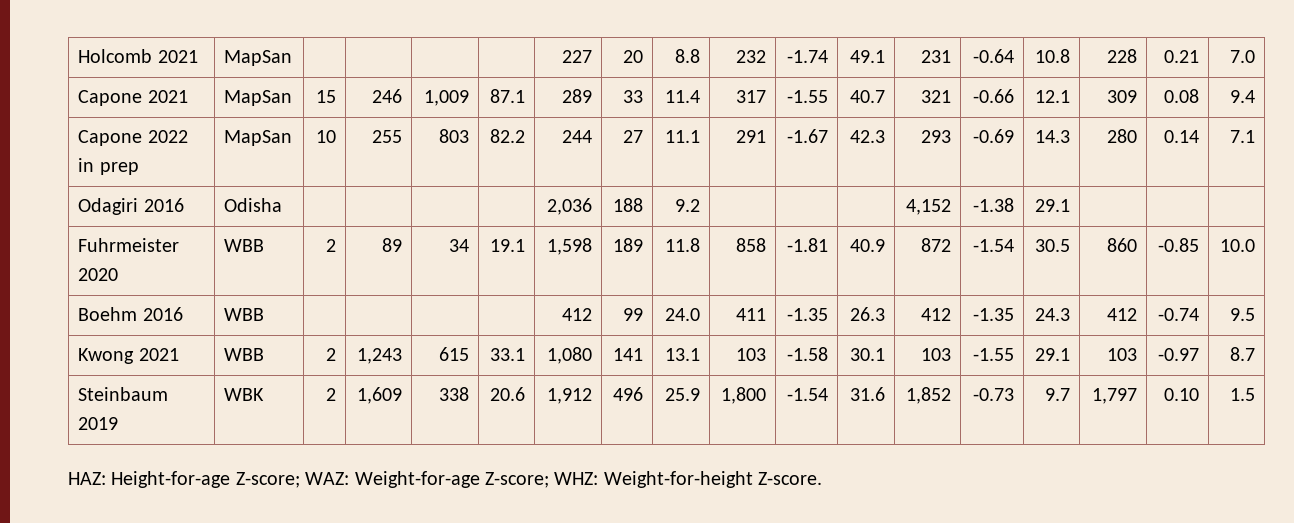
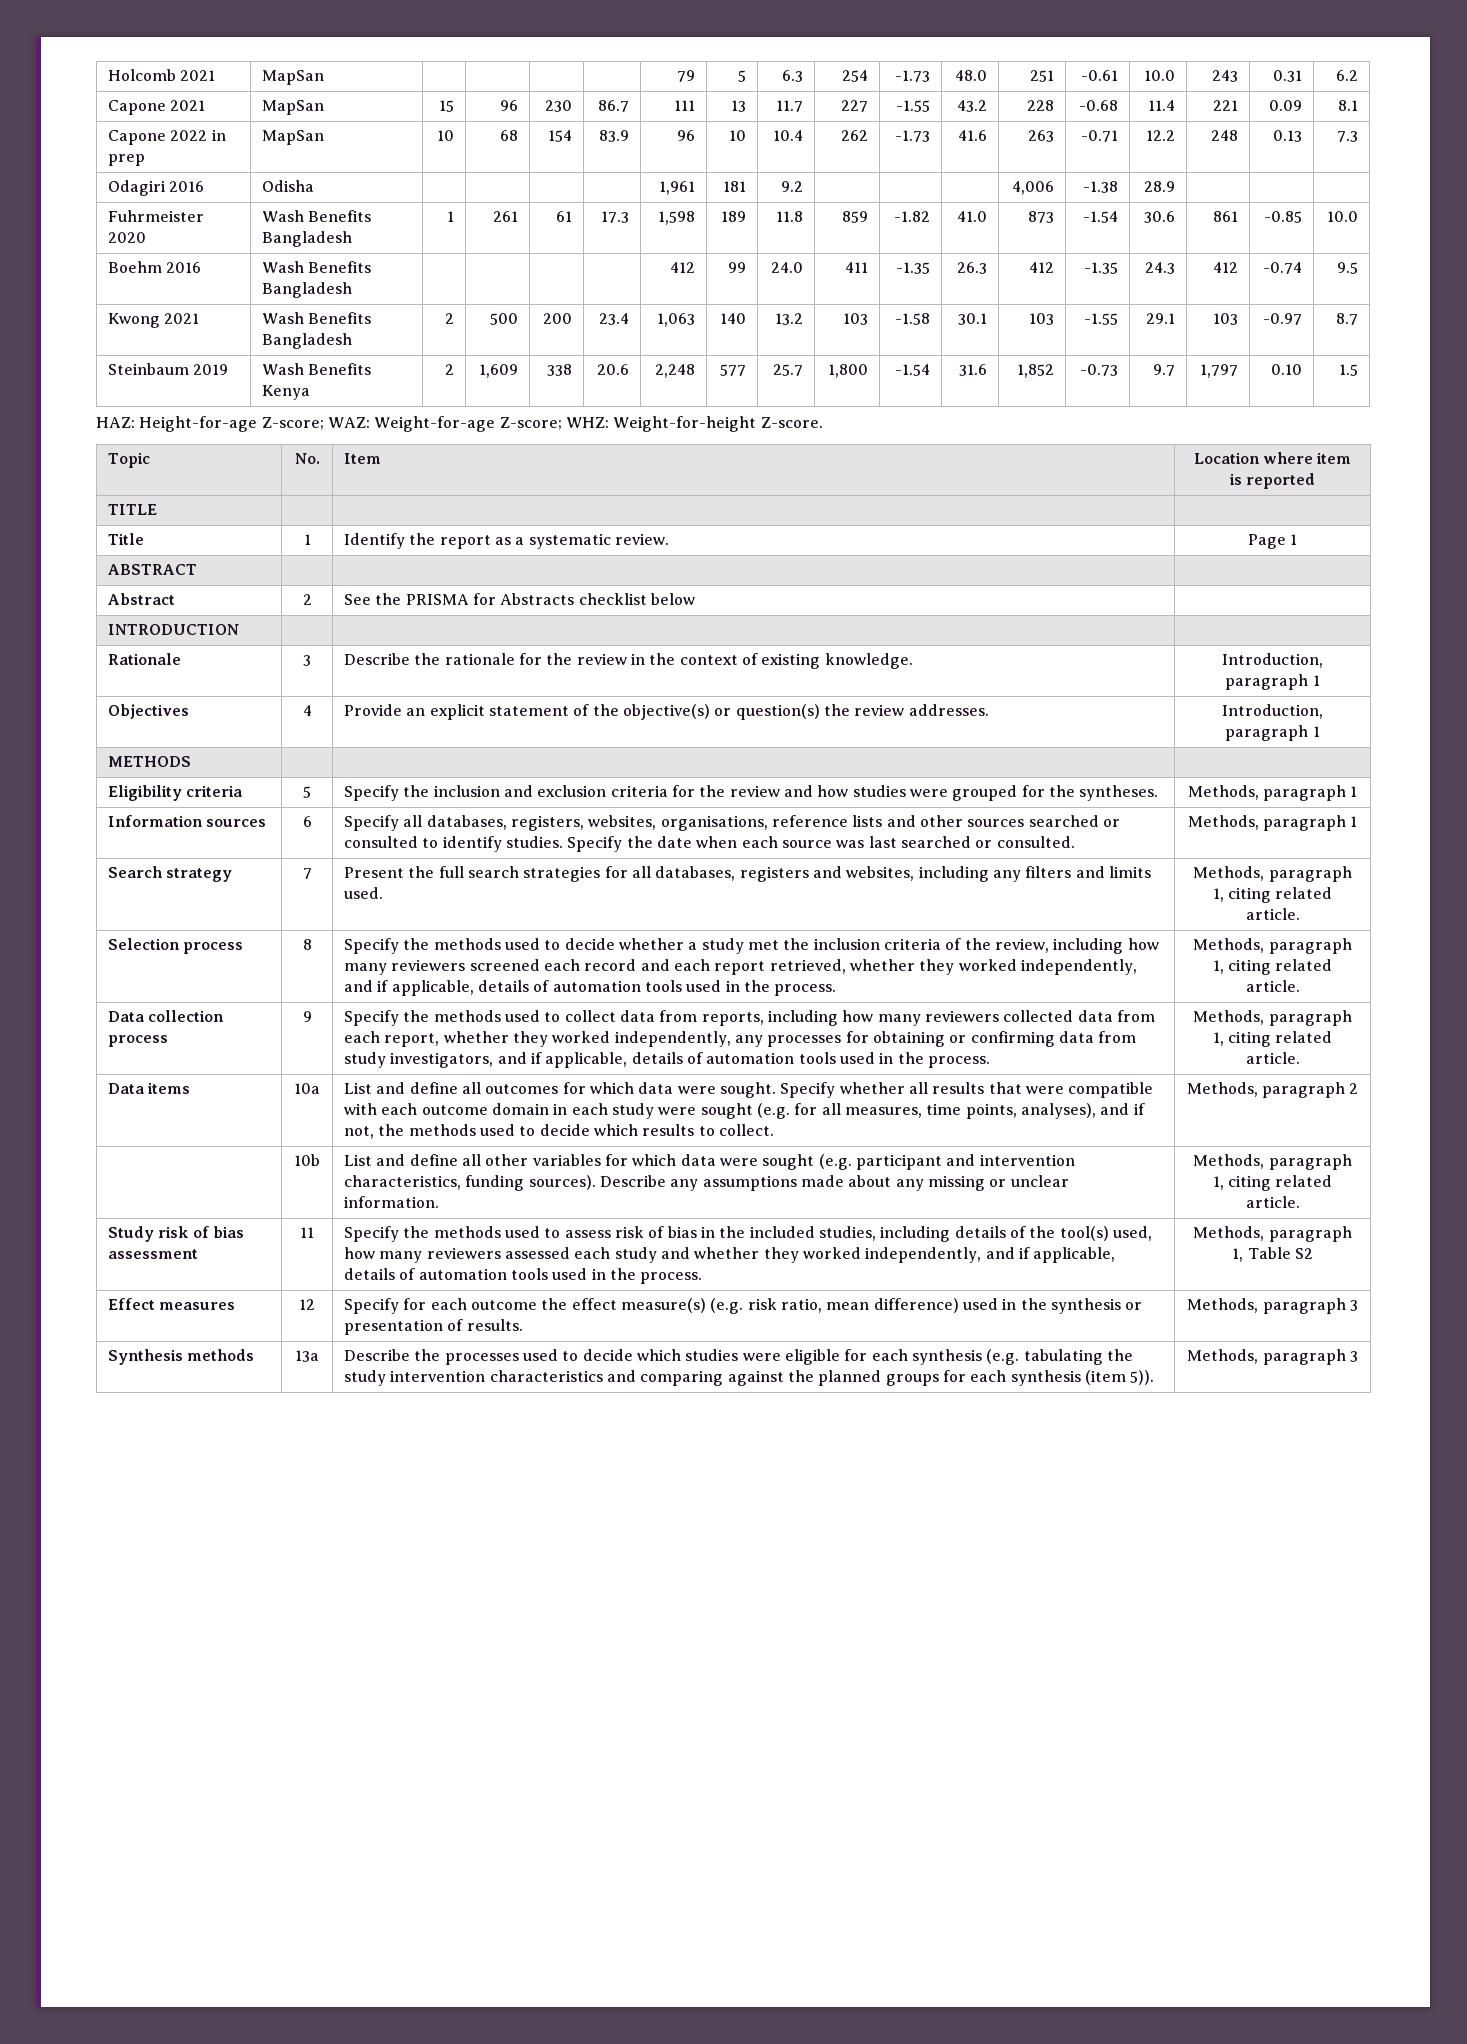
- Holcomb 2021 | MapSan | | | | | 227 | 20 | 8.8 | 232 | -1.74 | 49.1 | 231 | -0.64 | 10.8 | 228 | 0.21 | 7.0
- Capone 2021 | MapSan | 15 | 246 | 1,009 | 87.1 | 289 | 33 | 11.4 | 317 | -1.55 | 40.7 | 321 | -0.66 | 12.1 | 309 | 0.08 | 9.4
+ Holcomb 2021 | MapSan | | | | | 79 | 5 | 6.3 | 254 | -1.73 | 48.0 | 251 | -0.61 | 10.0 | 243 | 0.31 | 6.2
+ Capone 2021 | MapSan | 15 | 96 | 230 | 86.7 | 111 | 13 | 11.7 | 227 | -1.55 | 43.2 | 228 | -0.68 | 11.4 | 221 | 0.09 | 8.1
- Capone 2022 in prep | MapSan | 10 | 255 | 803 | 82.2 | 244 | 27 | 11.1 | 291 | -1.67 | 42.3 | 293 | -0.69 | 14.3 | 280 | 0.14 | 7.1
+ Capone 2022 in prep | MapSan | 10 | 68 | 154 | 83.9 | 96 | 10 | 10.4 | 262 | -1.73 | 41.6 | 263 | -0.71 | 12.2 | 248 | 0.13 | 7.3
- Odagiri 2016 | Odisha | | | | | 2,036 | 188 | 9.2 | | | | 4,152 | -1.38 | 29.1 | | |
+ Odagiri 2016 | Odisha | | | | | 1,961 | 181 | 9.2 | | | | 4,006 | -1.38 | 28.9 | | |
- Fuhrmeister 2020 | WBB | 2 | 89 | 34 | 19.1 | 1,598 | 189 | 11.8 | 858 | -1.81 | 40.9 | 872 | -1.54 | 30.5 | 860 | -0.85 | 10.0
+ Fuhrmeister 2020 | Wash Benefits Bangladesh | 1 | 261 | 61 | 17.3 | 1,598 | 189 | 11.8 | 859 | -1.82 | 41.0 | 873 | -1.54 | 30.6 | 861 | -0.85 | 10.0
- Boehm 2016 | WBB | | | | | 412 | 99 | 24.0 | 411 | -1.35 | 26.3 | 412 | -1.35 | 24.3 | 412 | -0.74 | 9.5
+ Boehm 2016 | Wash Benefits Bangladesh | | | | | 412 | 99 | 24.0 | 411 | -1.35 | 26.3 | 412 | -1.35 | 24.3 | 412 | -0.74 | 9.5
- Kwong 2021 | WBB | 2 | 1,243 | 615 | 33.1 | 1,080 | 141 | 13.1 | 103 | -1.58 | 30.1 | 103 | -1.55 | 29.1 | 103 | -0.97 | 8.7
+ Kwong 2021 | Wash Benefits Bangladesh | 2 | 500 | 200 | 23.4 | 1,063 | 140 | 13.2 | 103 | -1.58 | 30.1 | 103 | -1.55 | 29.1 | 103 | -0.97 | 8.7
- Steinbaum 2019 | WBK | 2 | 1,609 | 338 | 20.6 | 1,912 | 496 | 25.9 | 1,800 | -1.54 | 31.6 | 1,852 | -0.73 | 9.7 | 1,797 | 0.10 | 1.5
+ Steinbaum 2019 | Wash Benefits Kenya | 2 | 1,609 | 338 | 20.6 | 2,248 | 577 | 25.7 | 1,800 | -1.54 | 31.6 | 1,852 | -0.73 | 9.7 | 1,797 | 0.10 | 1.5
+ Topic | No. | Item | Location where item is reported
+ TITLE | | |
+ Title | 1 | Identify the report as a systematic review. | Page 1
+ ABSTRACT | | |
+ Abstract | 2 | See the PRISMA for Abstracts checklist below |
+ INTRODUCTION | | |
+ Rationale | 3 | Describe the rationale for the review in the context of existing knowledge. | Introduction, paragraph 1
+ Objectives | 4 | Provide an explicit statement of the objective(s) or question(s) the review addresses. | Introduction, paragraph 1
+ METHODS | | |
+ Eligibility criteria | 5 | Specify the inclusion and exclusion criteria for the review and how studies were grouped for the syntheses. | Methods, paragraph 1
+ Information sources | 6 | Specify all databases, registers, websites, organisations, reference lists and other sources searched or consulted to identify studies. Specify the date when each source was last searched or consulted. | Methods, paragraph 1
+ Search strategy | 7 | Present the full search strategies for all databases, registers and websites, including any filters and limits used. | Methods, paragraph 1, citing related article.
+ Selection process | 8 | Specify the methods used to decide whether a study met the inclusion criteria of the review, including how many reviewers screened each record and each report retrieved, whether they worked independently, and if applicable, details of automation tools used in the process. | Methods, paragraph 1, citing related article.
+ Data collection process | 9 | Specify the methods used to collect data from reports, including how many reviewers collected data from each report, whether they worked independently, any processes for obtaining or confirming data from study investigators, and if applicable, details of automation tools used in the process. | Methods, paragraph 1, citing related article.
+ Data items | 10a | List and define all outcomes for which data were sought. Specify whether all results that were compatible with each outcome domain in each study were sought (e.g. for all measures, time points, analyses), and if not, the methods used to decide which results to collect. | Methods, paragraph 2
+ | 10b | List and define all other variables for which data were sought (e.g. participant and intervention characteristics, funding sources). Describe any assumptions made about any missing or unclear information. | Methods, paragraph 1, citing related article.
+ Study risk of bias assessment | 11 | Specify the methods used to assess risk of bias in the included studies, including details of the tool(s) used, how many reviewers assessed each study and whether they worked independently, and if applicable, details of automation tools used in the process. | Methods, paragraph 1, Table S2
+ Effect measures | 12 | Specify for each outcome the effect measure(s) (e.g. risk ratio, mean difference) used in the synthesis or presentation of results. | Methods, paragraph 3
+ Synthesis methods | 13a | Describe the processes used to decide which studies were eligible for each synthesis (e.g. tabulating the study intervention characteristics and comparing against the planned groups for each synthesis (item 5)). | Methods, paragraph 3

